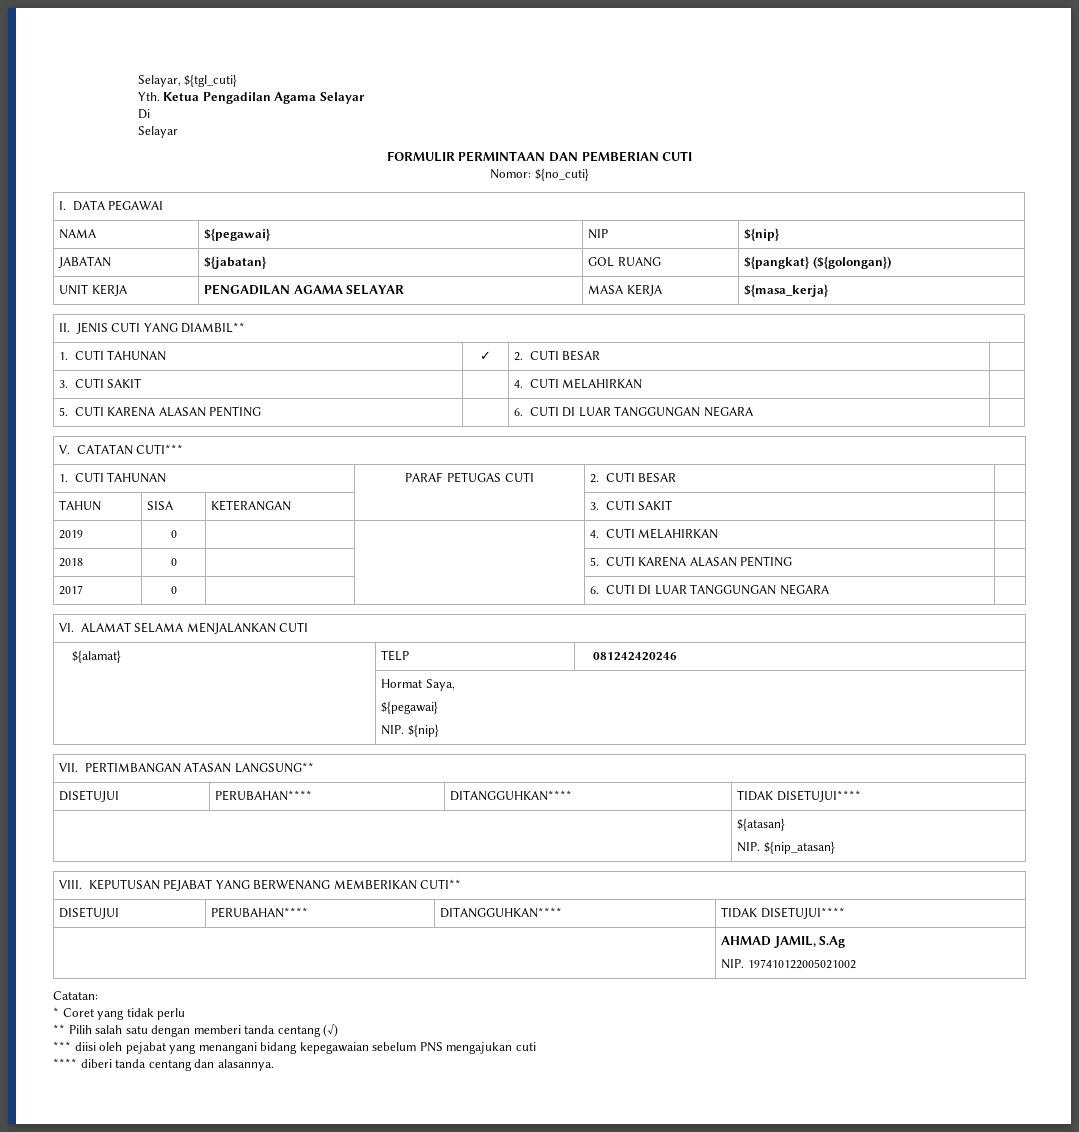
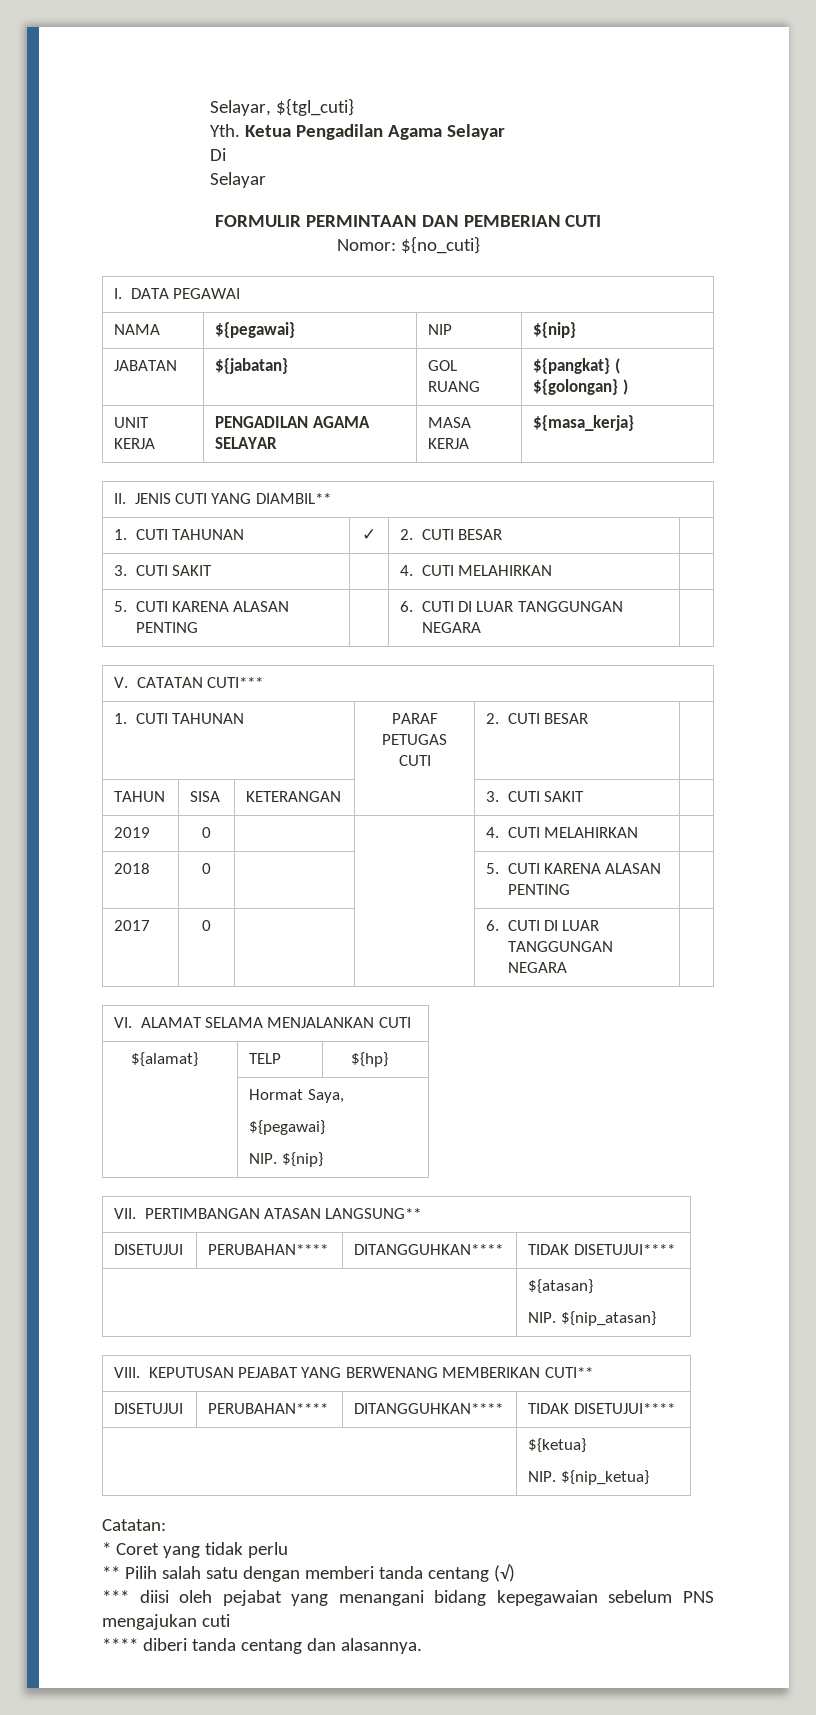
- JABATAN | ${jabatan} | GOL RUANG | ${pangkat} (${golongan})
+ JABATAN | ${jabatan} | GOL RUANG | ${pangkat} ( ${golongan} )
- ${alamat} | TELP | 081242420246
+ ${alamat} | TELP | ${hp}
- | AHMAD JAMIL, S.Ag
- NIP. 197410122005021002
+ | ${ketua}
+ NIP. ${nip_ketua}

